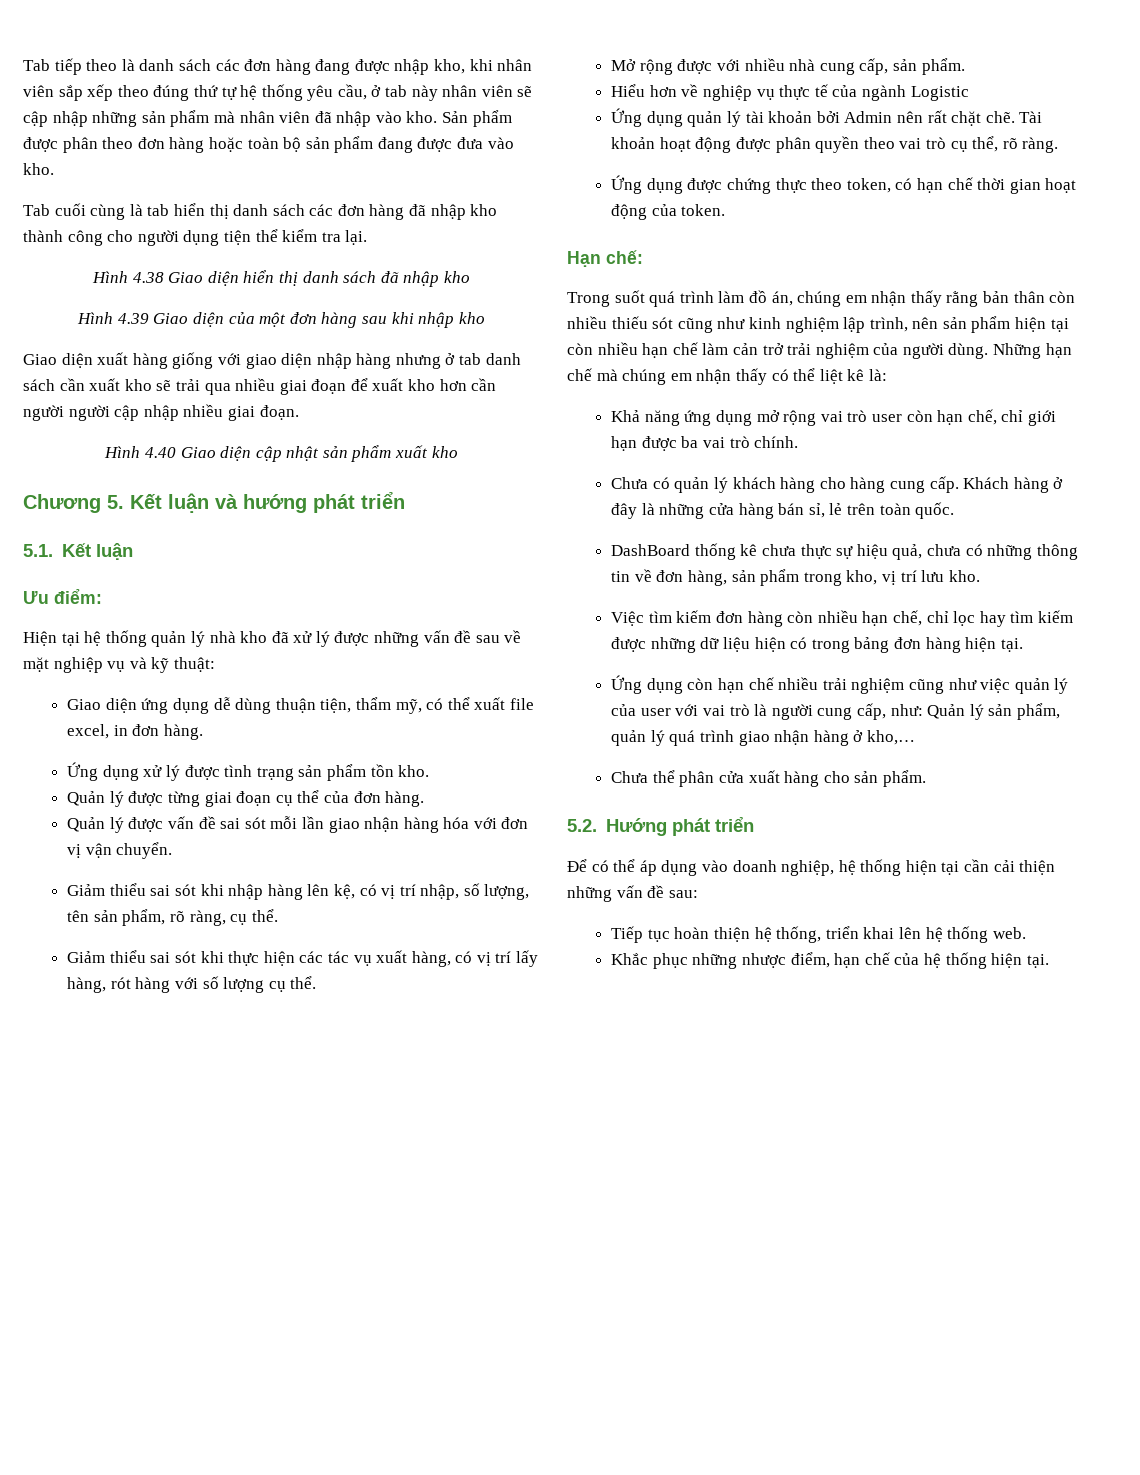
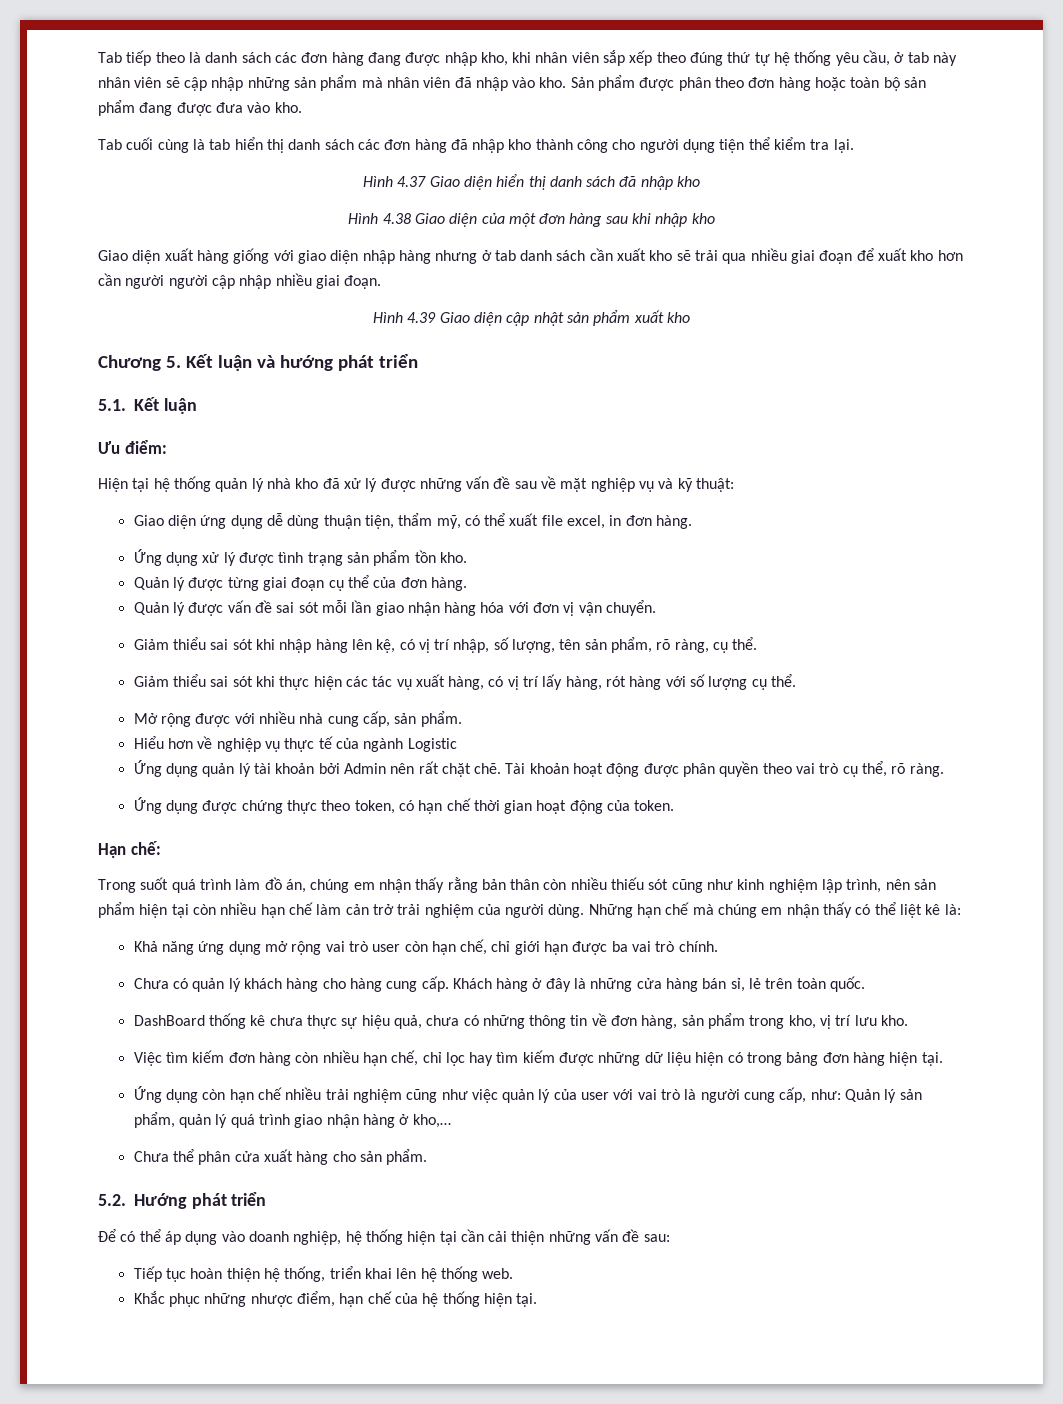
- Hình 4.38 Giao diện hiển thị danh sách đã nhập kho
+ Hình 4.37 Giao diện hiển thị danh sách đã nhập kho
- Hình 4.39 Giao diện của một đơn hàng sau khi nhập kho
+ Hình 4.38 Giao diện của một đơn hàng sau khi nhập kho
- Hình 4.40 Giao diện cập nhật sản phẩm xuất kho
+ Hình 4.39 Giao diện cập nhật sản phẩm xuất kho

